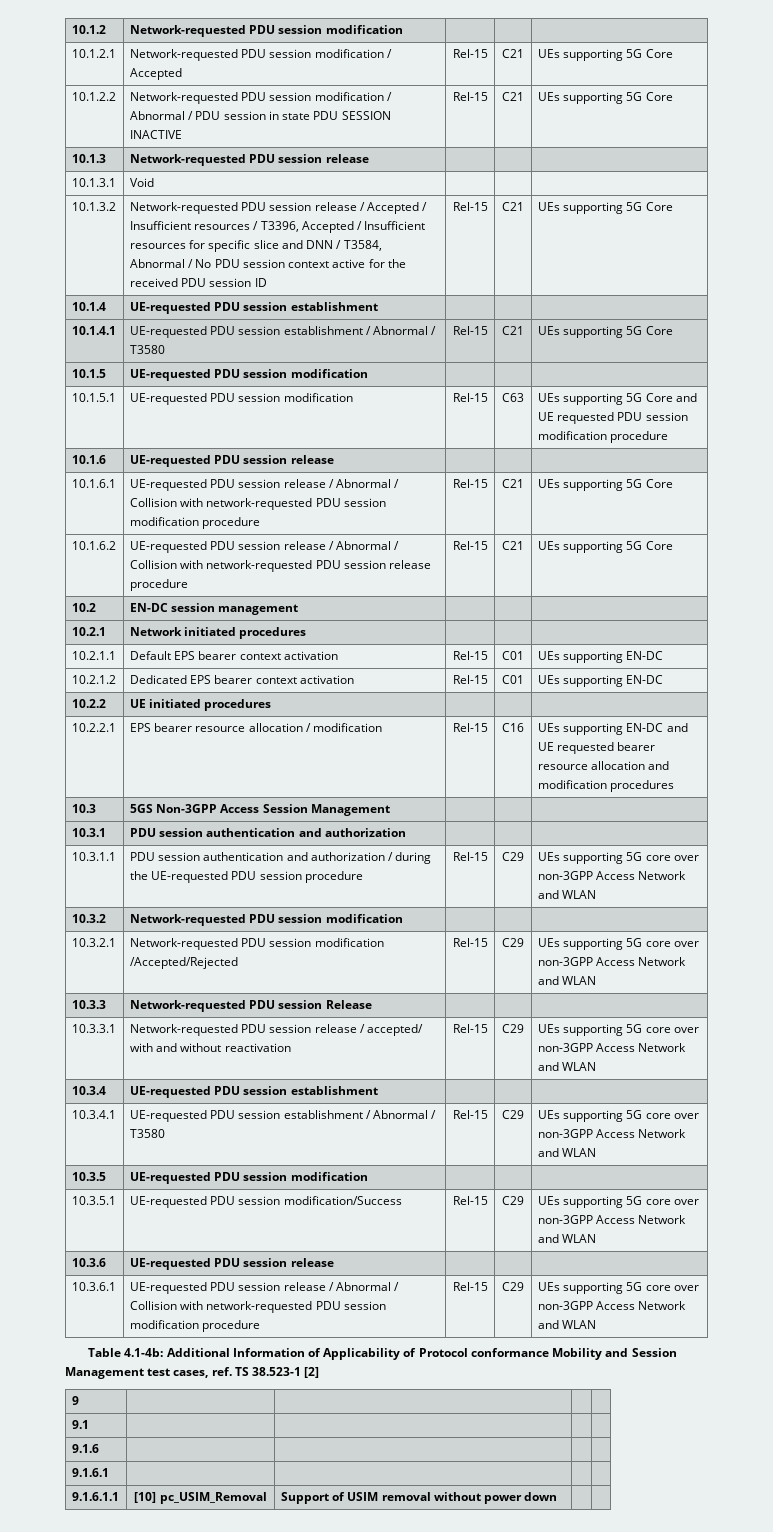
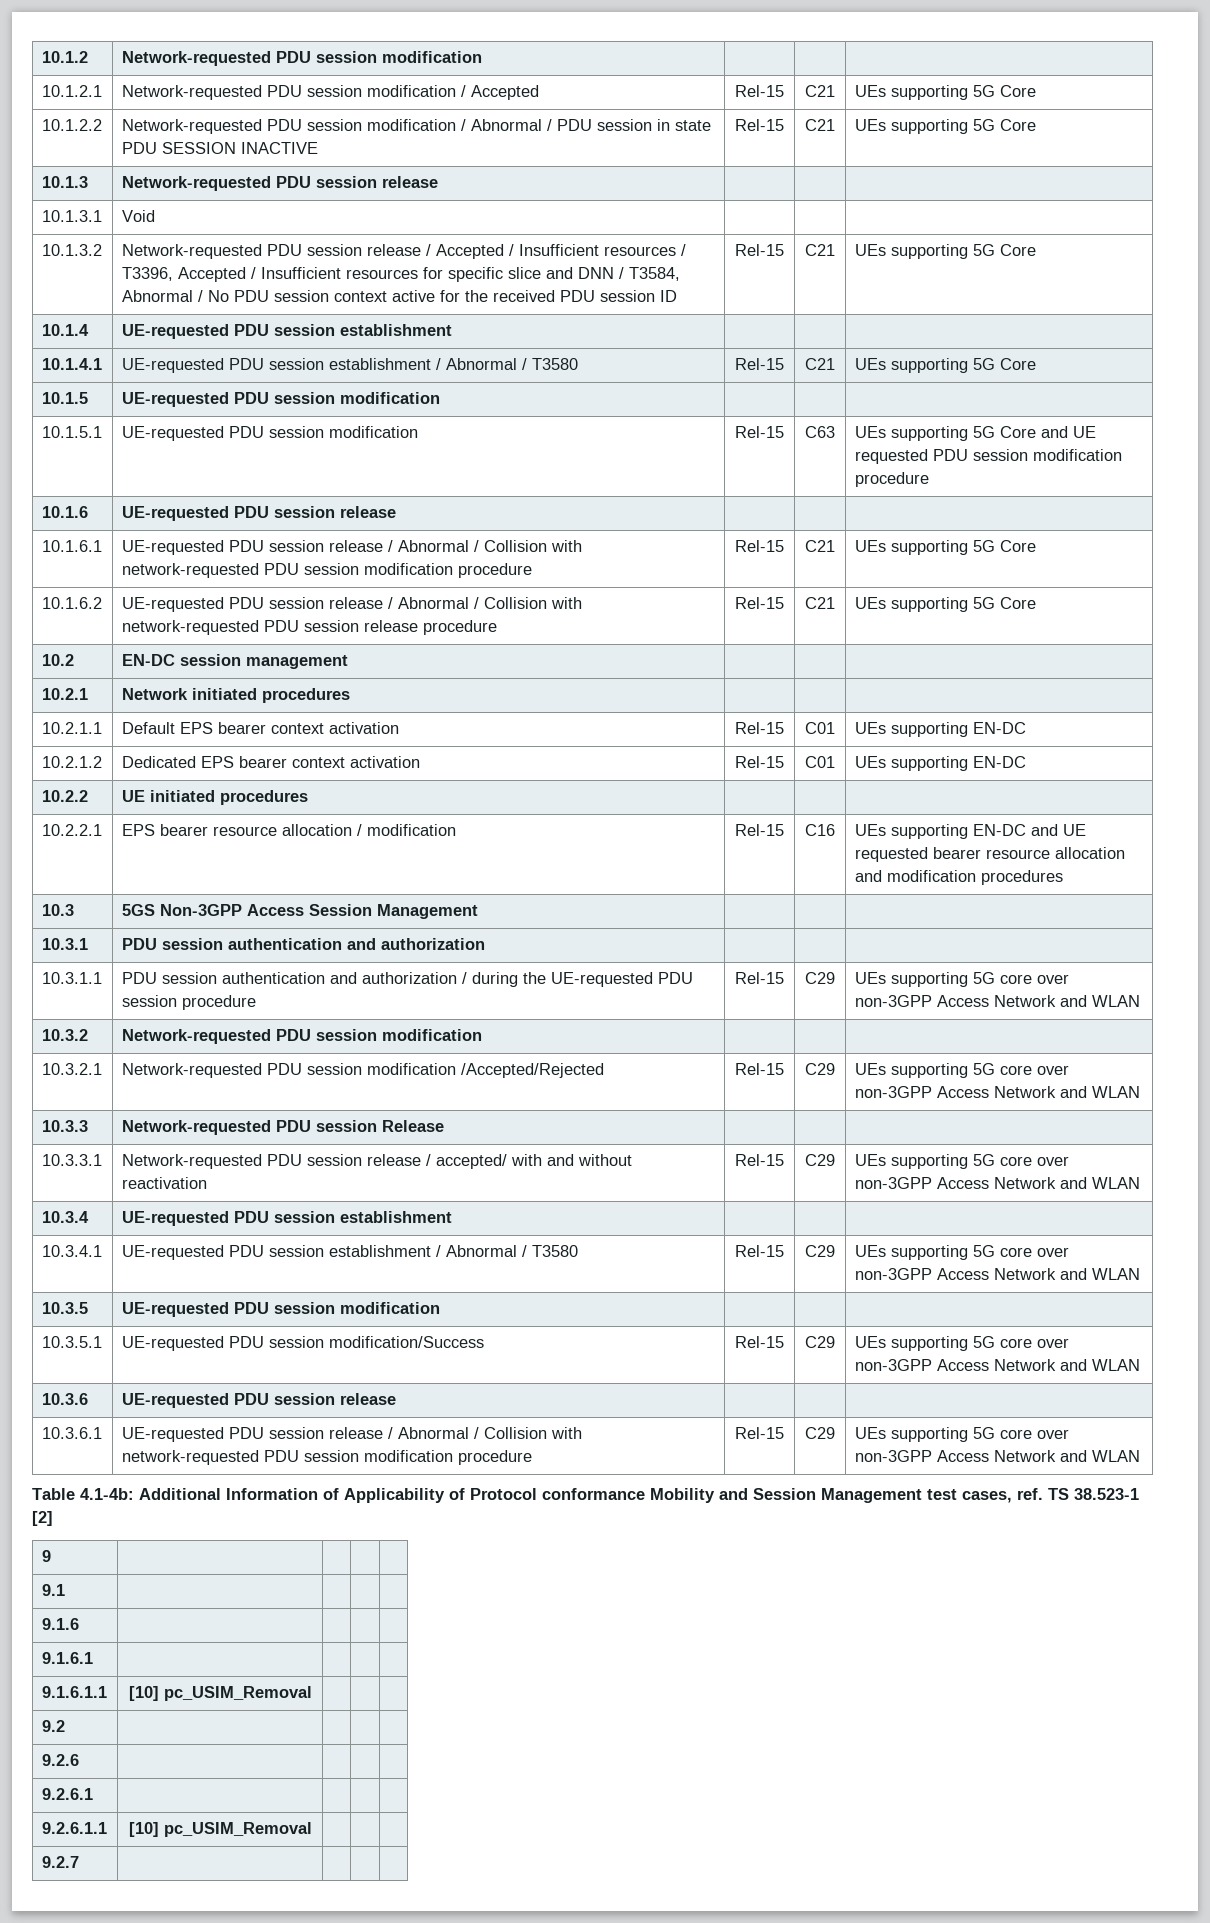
- 9.1.6.1.1 | [10] pc_USIM_Removal | Support of USIM removal without power down | |
+ 9.1.6.1.1 | [10] pc_USIM_Removal | | |
+ 9.2 | | | |
+ 9.2.6 | | | |
+ 9.2.6.1 | | | |
+ 9.2.6.1.1 | [10] pc_USIM_Removal | | |
+ 9.2.7 | | | |

